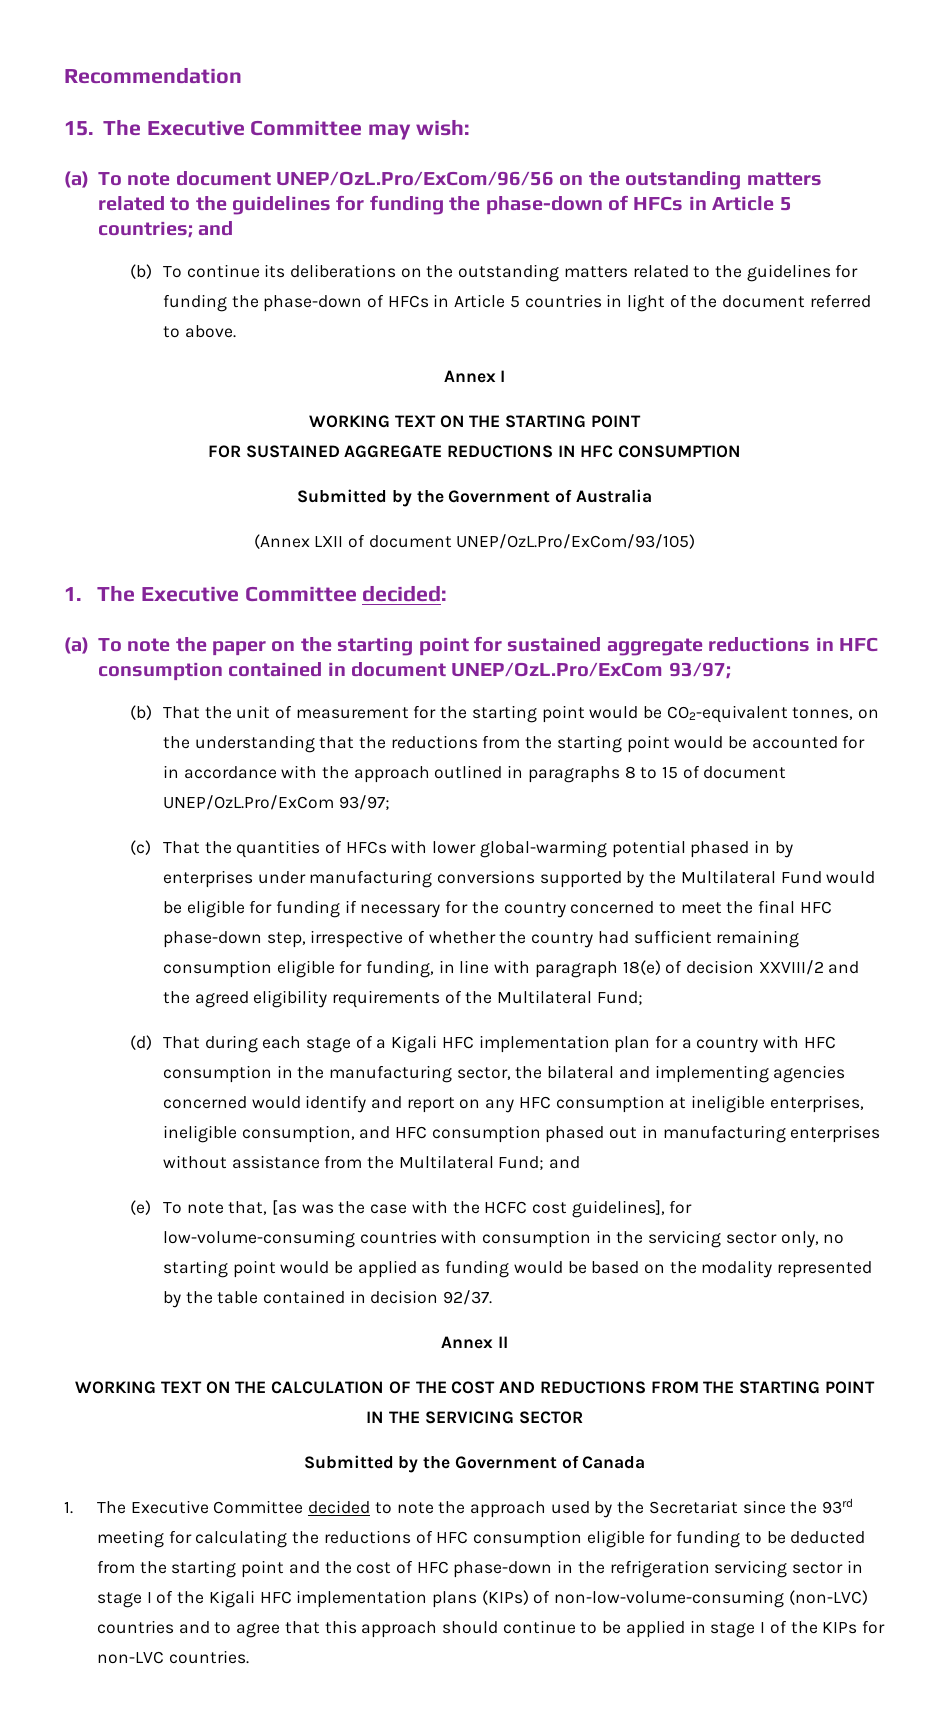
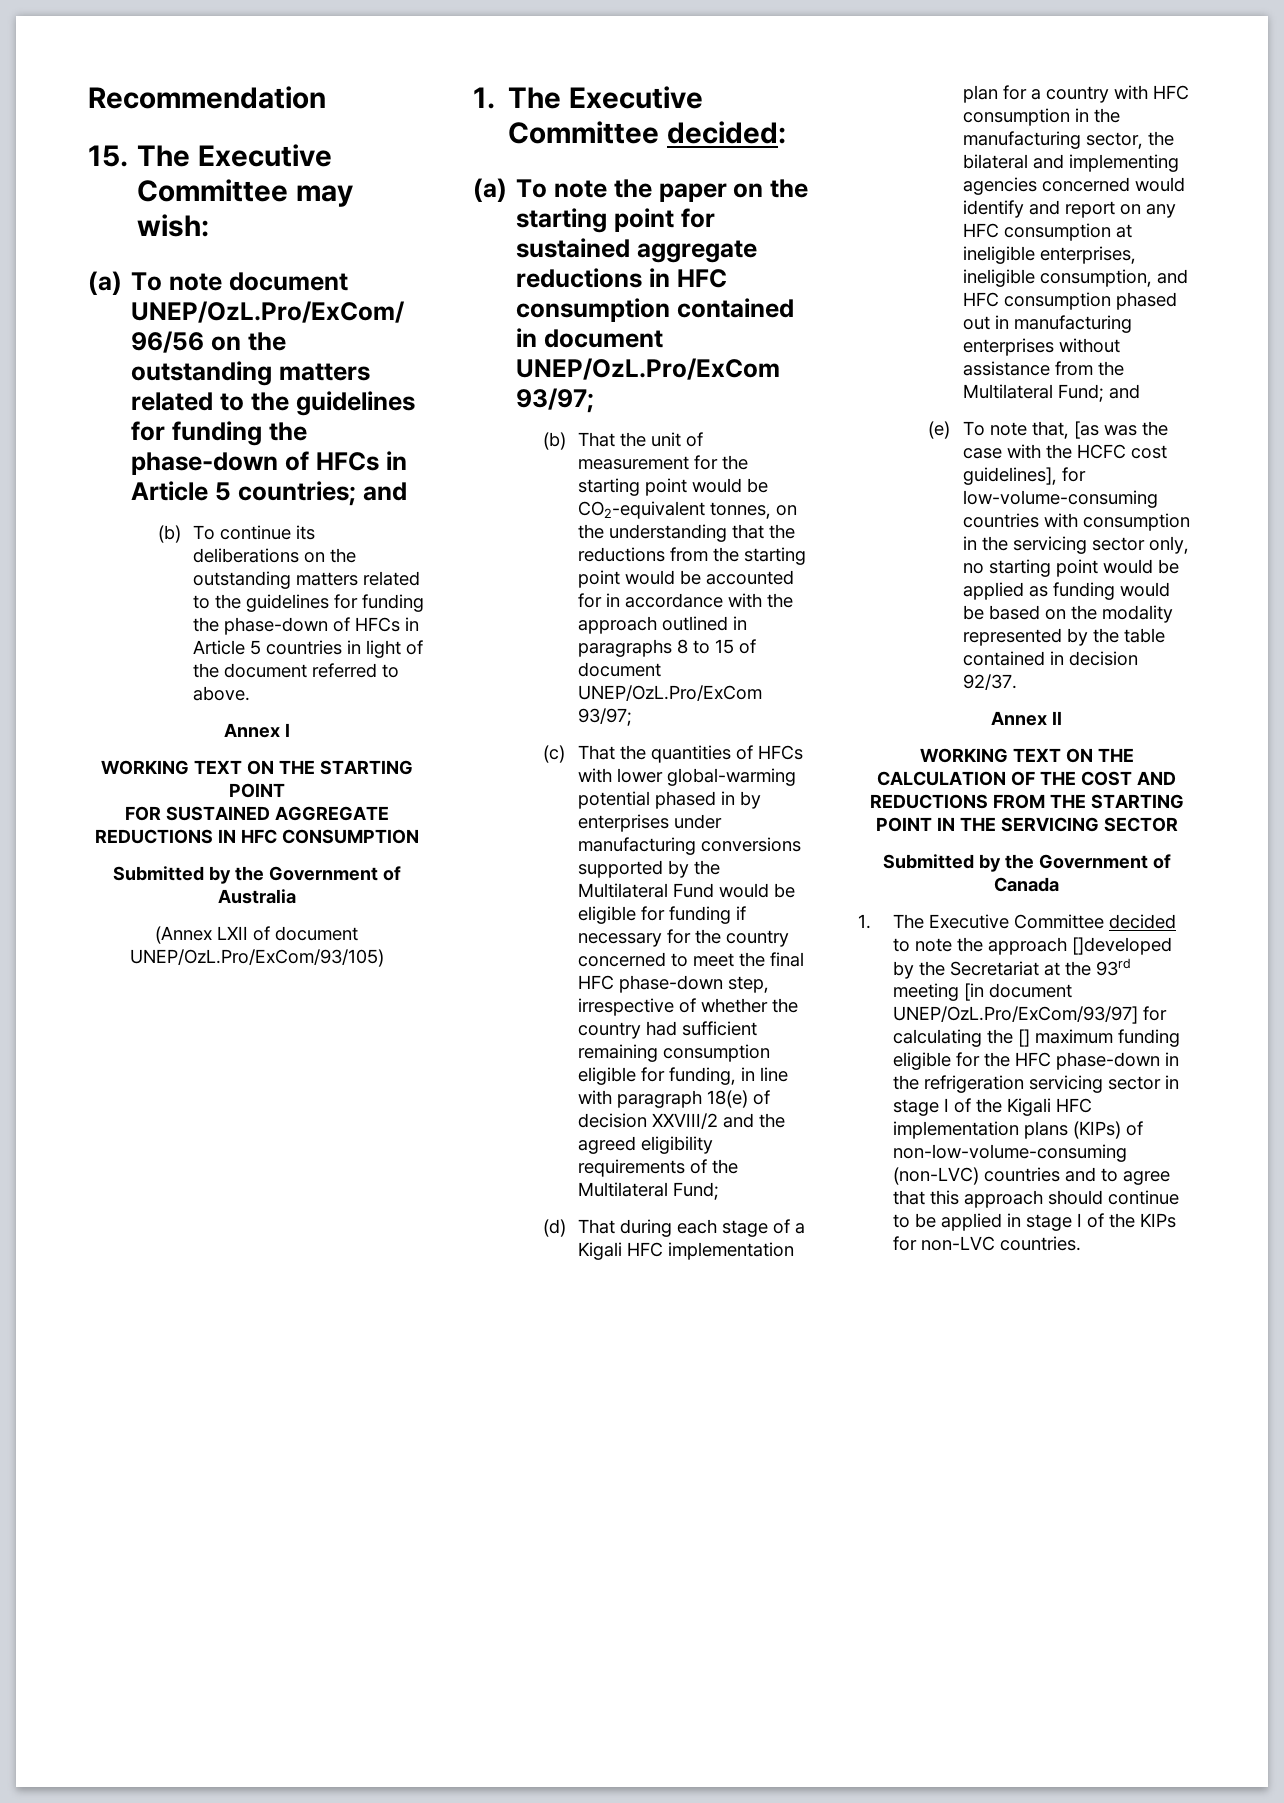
- 1. The Executive Committee decided to note the approach used by the Secretariat since the 93rd meeting for calculating the reductions of HFC consumption eligible for funding to be deducted from the starting point and the cost of HFC phase-down in the refrigeration servicing sector in stage I of the Kigali HFC implementation plans (KIPs) of non-low-volume-consuming (non-LVC) countries and to agree that this approach should continue to be applied in stage I of the KIPs for non-LVC countries.
+ 1. The Executive Committee decided to note the approach []developed by the Secretariat at the 93rd meeting [in document UNEP/OzL.Pro/ExCom/93/97] for calculating the [] maximum funding eligible for the HFC phase-down in the refrigeration servicing sector in stage I of the Kigali HFC implementation plans (KIPs) of non-low-volume-consuming (non-LVC) countries and to agree that this approach should continue to be applied in stage I of the KIPs for non-LVC countries.

